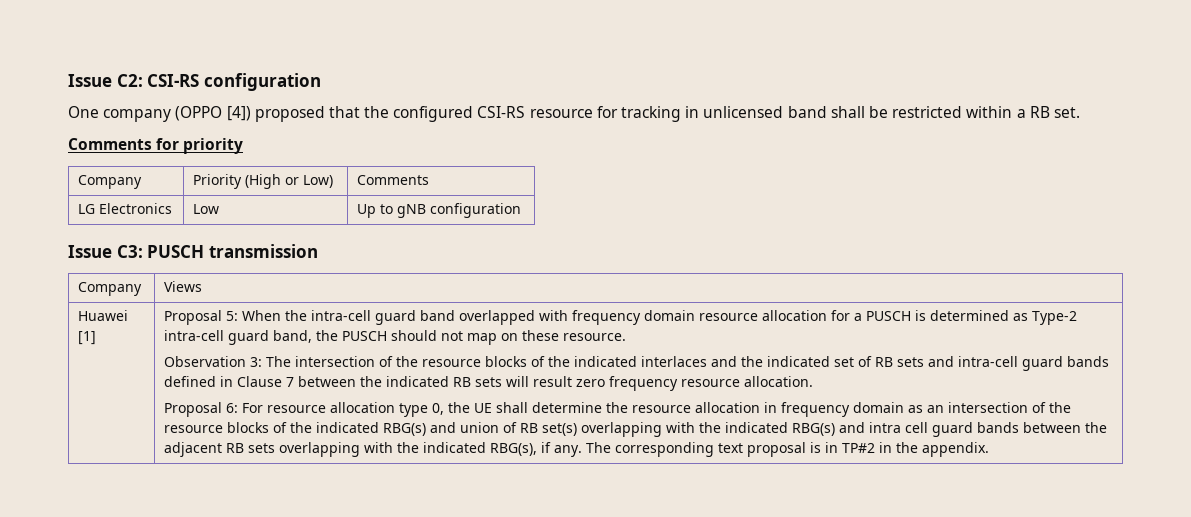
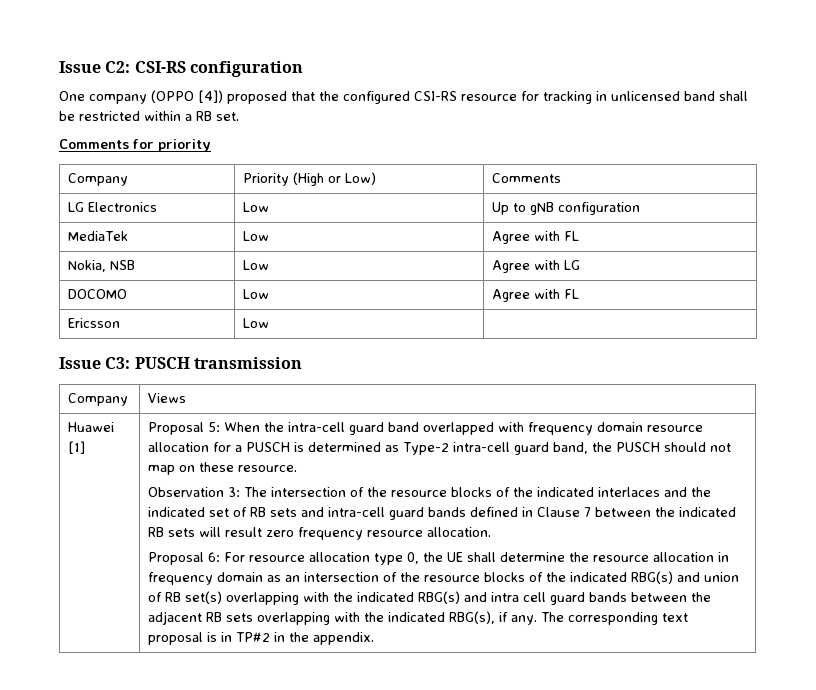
+ MediaTek | Low | Agree with FL
+ Nokia, NSB | Low | Agree with LG
+ DOCOMO | Low | Agree with FL
+ Ericsson | Low |

